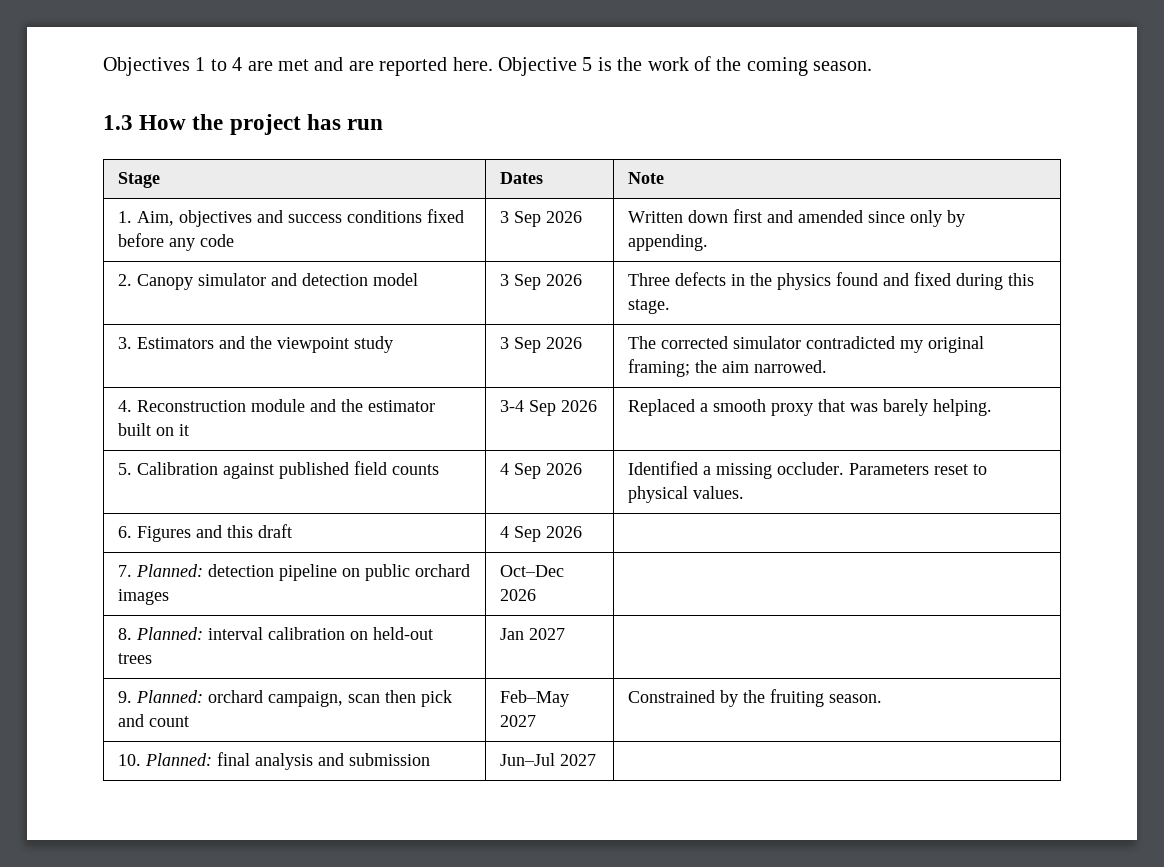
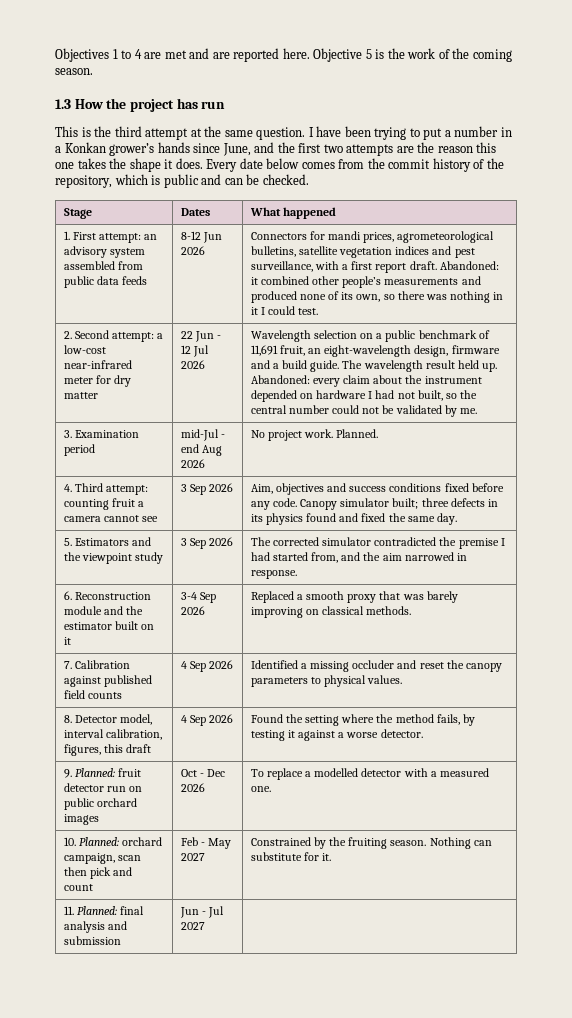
+ This is the third attempt at the same question. I have been trying to put a number in a Konkan grower’s hands since June, and the first two attempts are the reason this one takes the shape it does. Every date below comes from the commit history of the repository, which is public and can be checked.
- Stage | Dates | Note
+ Stage | Dates | What happened
- 1. Aim, objectives and success conditions fixed before any code | 3 Sep 2026 | Written down first and amended since only by appending.
- 2. Canopy simulator and detection model | 3 Sep 2026 | Three defects in the physics found and fixed during this stage.
- 3. Estimators and the viewpoint study | 3 Sep 2026 | The corrected simulator contradicted my original framing; the aim narrowed.
- 4. Reconstruction module and the estimator built on it | 3-4 Sep 2026 | Replaced a smooth proxy that was barely helping.
- 5. Calibration against published field counts | 4 Sep 2026 | Identified a missing occluder. Parameters reset to physical values.
- 6. Figures and this draft | 4 Sep 2026 |
- 7. Planned: detection pipeline on public orchard images | Oct–Dec 2026 |
- 8. Planned: interval calibration on held-out trees | Jan 2027 |
- 9. Planned: orchard campaign, scan then pick and count | Feb–May 2027 | Constrained by the fruiting season.
- 10. Planned: final analysis and submission | Jun–Jul 2027 |
+ 1. First attempt: an advisory system assembled from public data feeds | 8-12 Jun 2026 | Connectors for mandi prices, agrometeorological bulletins, satellite vegetation indices and pest surveillance, with a first report draft. Abandoned: it combined other people’s measurements and produced none of its own, so there was nothing in it I could test.
+ 2. Second attempt: a low-cost near-infrared meter for dry matter | 22 Jun - 12 Jul 2026 | Wavelength selection on a public benchmark of 11,691 fruit, an eight-wavelength design, firmware and a build guide. The wavelength result held up. Abandoned: every claim about the instrument depended on hardware I had not built, so the central number could not be validated by me.
+ 3. Examination period | mid-Jul - end Aug 2026 | No project work. Planned.
+ 4. Third attempt: counting fruit a camera cannot see | 3 Sep 2026 | Aim, objectives and success conditions fixed before any code. Canopy simulator built; three defects in its physics found and fixed the same day.
+ 5. Estimators and the viewpoint study | 3 Sep 2026 | The corrected simulator contradicted the premise I had started from, and the aim narrowed in response.
+ 6. Reconstruction module and the estimator built on it | 3-4 Sep 2026 | Replaced a smooth proxy that was barely improving on classical methods.
+ 7. Calibration against published field counts | 4 Sep 2026 | Identified a missing occluder and reset the canopy parameters to physical values.
+ 8. Detector model, interval calibration, figures, this draft | 4 Sep 2026 | Found the setting where the method fails, by testing it against a worse detector.
+ 9. Planned: fruit detector run on public orchard images | Oct - Dec 2026 | To replace a modelled detector with a measured one.
+ 10. Planned: orchard campaign, scan then pick and count | Feb - May 2027 | Constrained by the fruiting season. Nothing can substitute for it.
+ 11. Planned: final analysis and submission | Jun - Jul 2027 |

